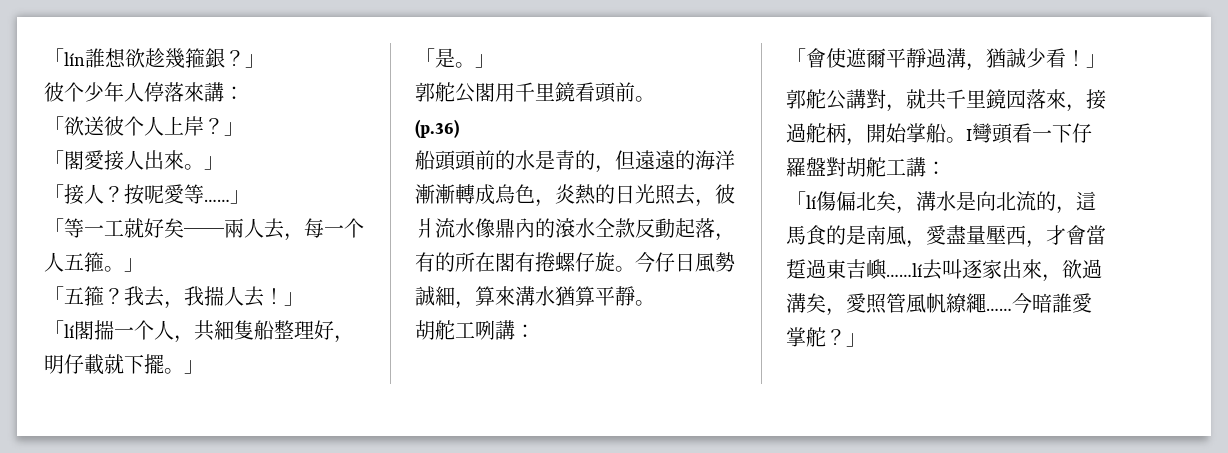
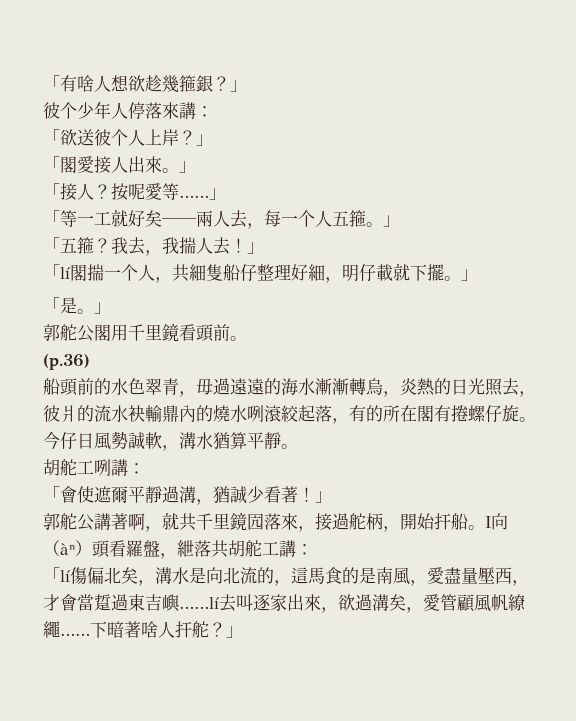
- 「lín誰想欲趁幾箍銀？」
+ 「有啥人想欲趁幾箍銀？」
- 「lí閣揣一个人，共細隻船整理好，明仔載就下擺。」
+ 「lí閣揣一个人，共細隻船仔整理好細，明仔載就下擺。」
- 船頭頭前的水是青的，但遠遠的海洋漸漸轉成烏色，炎熱的日光照去，彼爿流水像鼎內的滾水仝款反動起落，有的所在閣有捲螺仔旋。
+ 船頭前的水色翠青，毋過遠遠的海水漸漸轉烏，炎熱的日光照去，彼爿的流水袂輸鼎內的燒水咧滾絞起落，有的所在閣有捲螺仔旋。
- 今仔日風勢誠細，算來溝水猶算平靜。
+ 今仔日風勢誠軟，溝水猶算平靜。
- 「會使遮爾平靜過溝，猶誠少看！」
+ 「會使遮爾平靜過溝，猶誠少看著！」
- 郭舵公講對，就共千里鏡囥落來，接過舵柄，開始掌船。
+ 郭舵公講著啊，就共千里鏡囥落來，接過舵柄，開始扞船。
- I彎頭看一下仔羅盤對胡舵工講：
+ I向（àⁿ）頭看羅盤，紲落共胡舵工講：
- 「lí傷偏北矣，溝水是向北流的，這馬食的是南風，愛盡量壓西，才會當踅過東吉嶼……lí去叫逐家出來，欲過溝矣，愛照管風帆繚繩……
+ 「lí傷偏北矣，溝水是向北流的，這馬食的是南風，愛盡量壓西，才會當踅過東吉嶼……lí去叫逐家出來，欲過溝矣，愛管顧風帆繚繩……
- 今暗誰愛掌舵？」
+ 下暗著啥人扞舵？」

